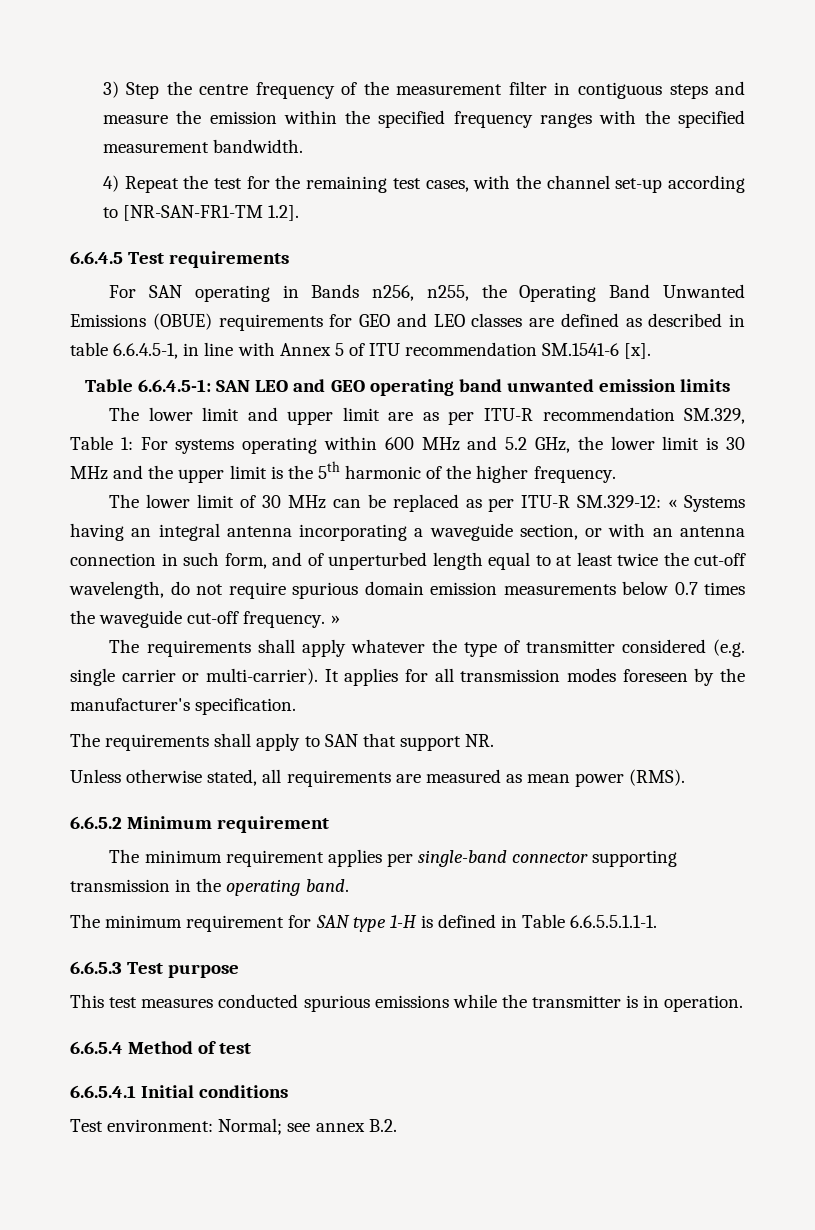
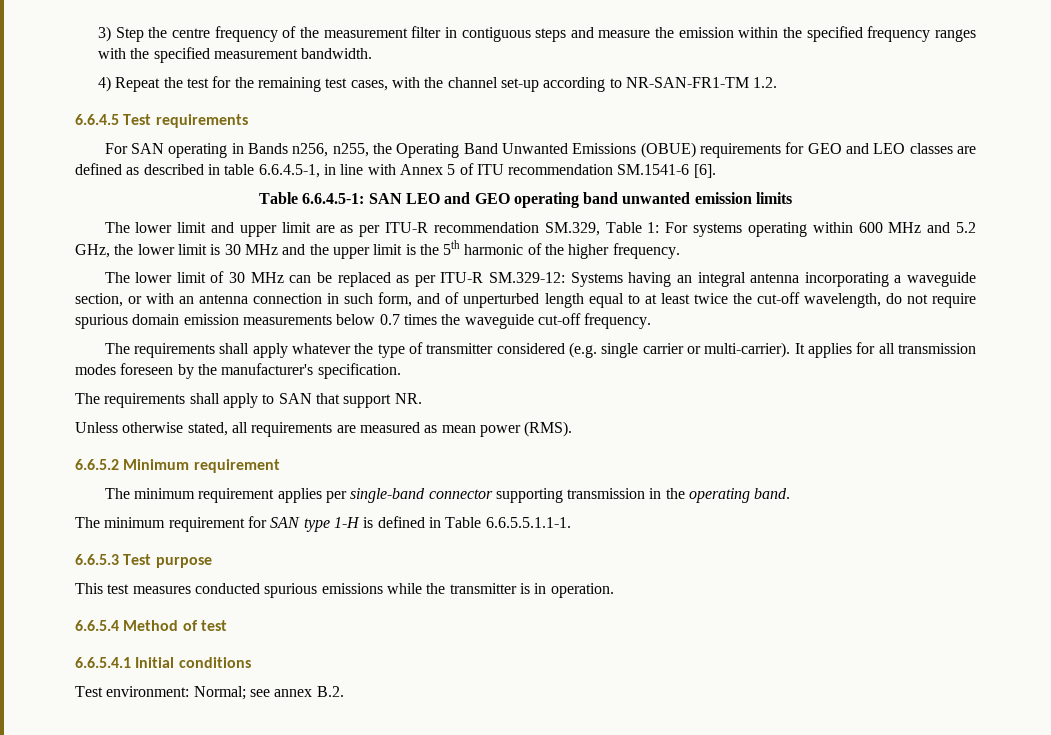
- 4) Repeat the test for the remaining test cases, with the channel set-up according to [NR-SAN-FR1-TM 1.2].
+ 4) Repeat the test for the remaining test cases, with the channel set-up according to NR-SAN-FR1-TM 1.2.
- For SAN operating in Bands n256, n255, the Operating Band Unwanted Emissions (OBUE) requirements for GEO and LEO classes are defined as described in table 6.6.4.5-1, in line with Annex 5 of ITU recommendation SM.1541-6 [x].
+ For SAN operating in Bands n256, n255, the Operating Band Unwanted Emissions (OBUE) requirements for GEO and LEO classes are defined as described in table 6.6.4.5-1, in line with Annex 5 of ITU recommendation SM.1541-6 [6].
- The lower limit of 30 MHz can be replaced as per ITU-R SM.329-12: « Systems having an integral antenna incorporating a waveguide section, or with an antenna connection in such form, and of unperturbed length equal to at least twice the cut-off wavelength, do not require spurious domain emission measurements below 0.7 times the waveguide cut-off frequency. »
+ The lower limit of 30 MHz can be replaced as per ITU-R SM.329-12: Systems having an integral antenna incorporating a waveguide section, or with an antenna connection in such form, and of unperturbed length equal to at least twice the cut-off wavelength, do not require spurious domain emission measurements below 0.7 times the waveguide cut-off frequency.

